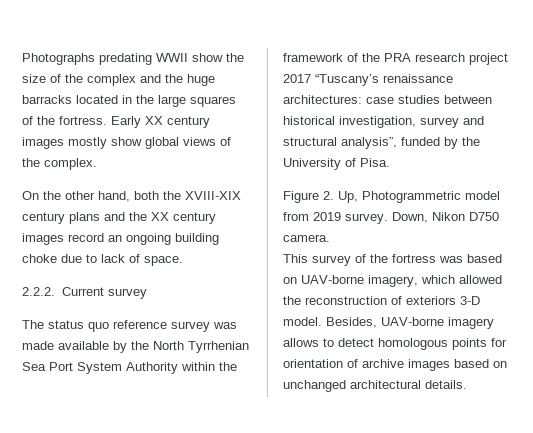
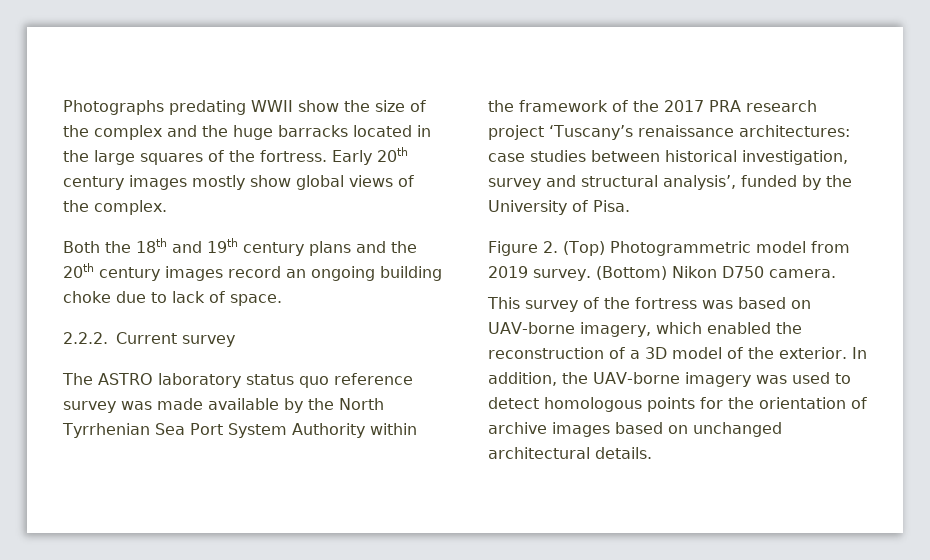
- Early XX century images mostly show global views of the complex.
+ Early 20th century images mostly show global views of the complex.
- On the other hand, both the XVIII-XIX century plans and the XX century images record an ongoing building choke due to lack of space.
+ Both the 18th and 19th century plans and the 20th century images record an ongoing building choke due to lack of space.
- The status quo reference survey was made available by the North Tyrrhenian Sea Port System Authority within the framework of the PRA research project 2017 “Tuscany’s renaissance architectures: case studies between historical investigation, survey and structural analysis”, funded by the University of Pisa.
+ The ASTRO laboratory status quo reference survey was made available by the North Tyrrhenian Sea Port System Authority within the framework of the 2017 PRA research project ‘Tuscany’s renaissance architectures: case studies between historical investigation, survey and structural analysis’, funded by the University of Pisa.
- Figure 2. Up, Photogrammetric model from 2019 survey.
+ Figure 2. (Top) Photogrammetric model from 2019 survey.
- Down, Nikon D750 camera.
+ (Bottom) Nikon D750 camera.
- This survey of the fortress was based on UAV-borne imagery, which allowed the reconstruction of exteriors 3-D model. Besides, UAV-borne imagery allows to detect homologous points for orientation of archive images based on unchanged architectural details.
+ This survey of the fortress was based on UAV-borne imagery, which enabled the reconstruction of a 3D model of the exterior. In addition, the UAV-borne imagery was used to detect homologous points for the orientation of archive images based on unchanged architectural details.

